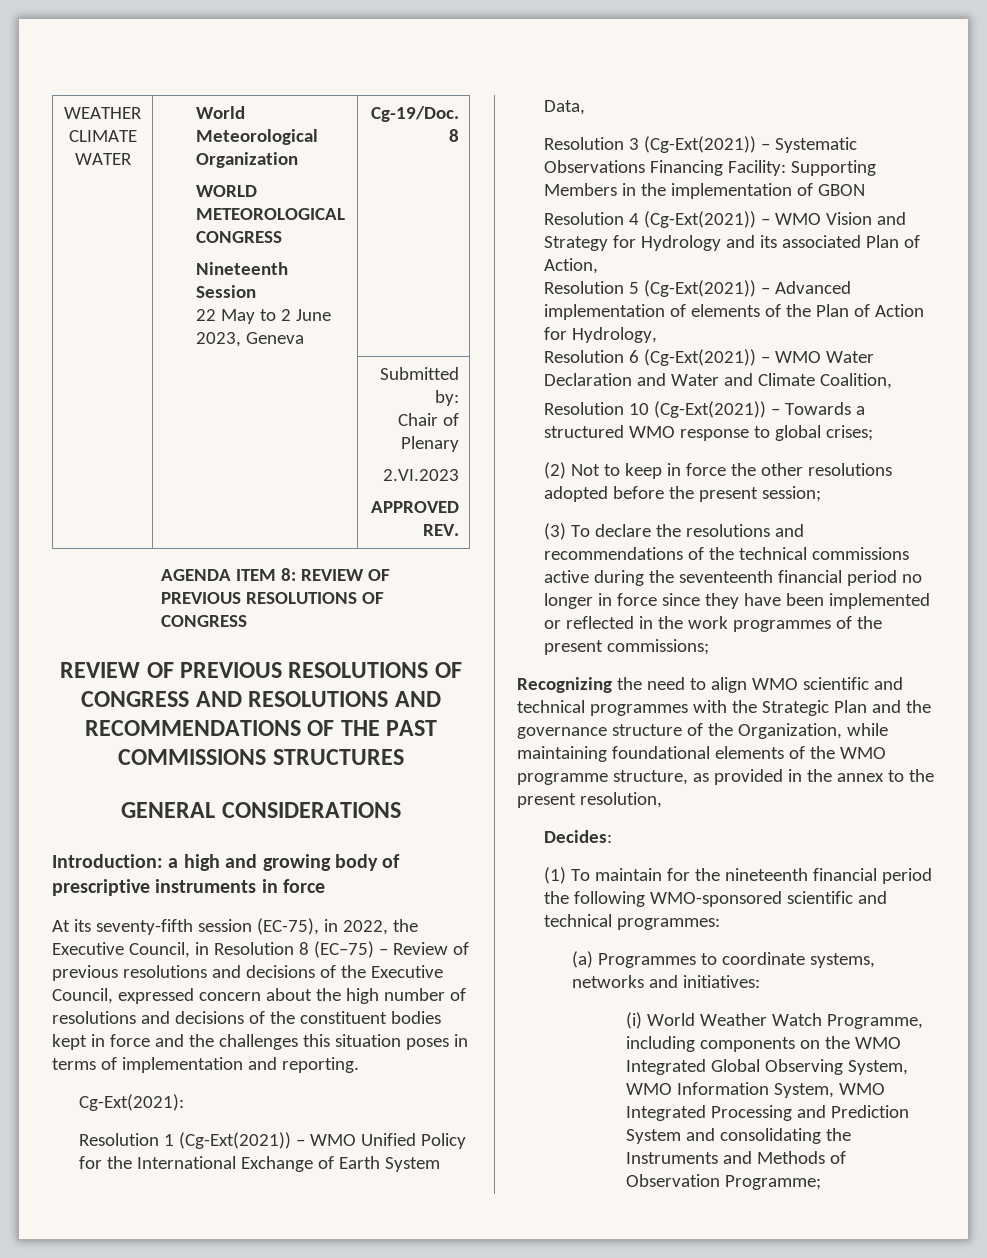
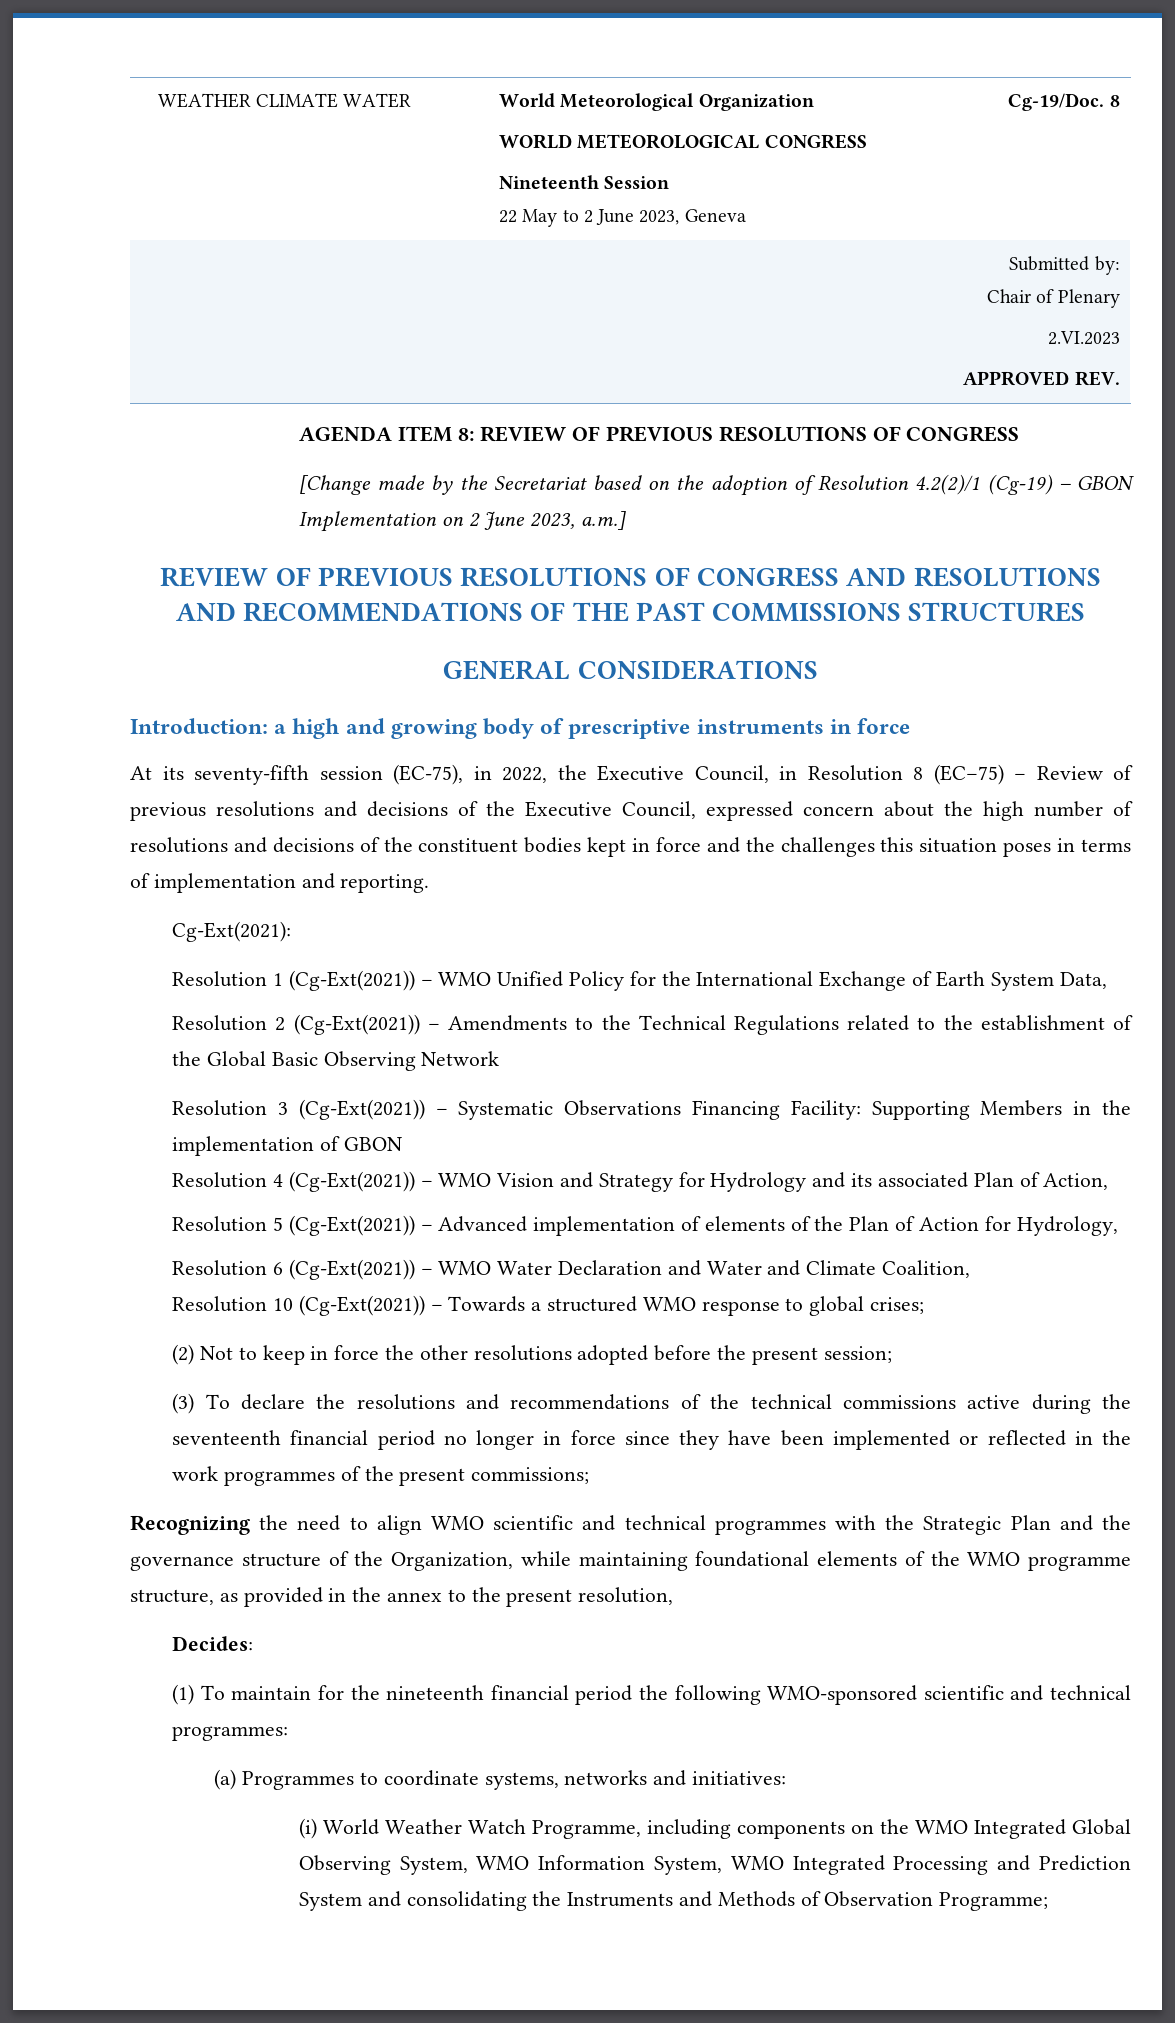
+ [Change made by the Secretariat based on the adoption of Resolution 4.2(2)/1 (Cg-19) – GBON Implementation on 2 June 2023, a.m.]
+ Resolution 2 (Cg-Ext(2021)) – Amendments to the Technical Regulations related to the establishment of the Global Basic Observing Network

